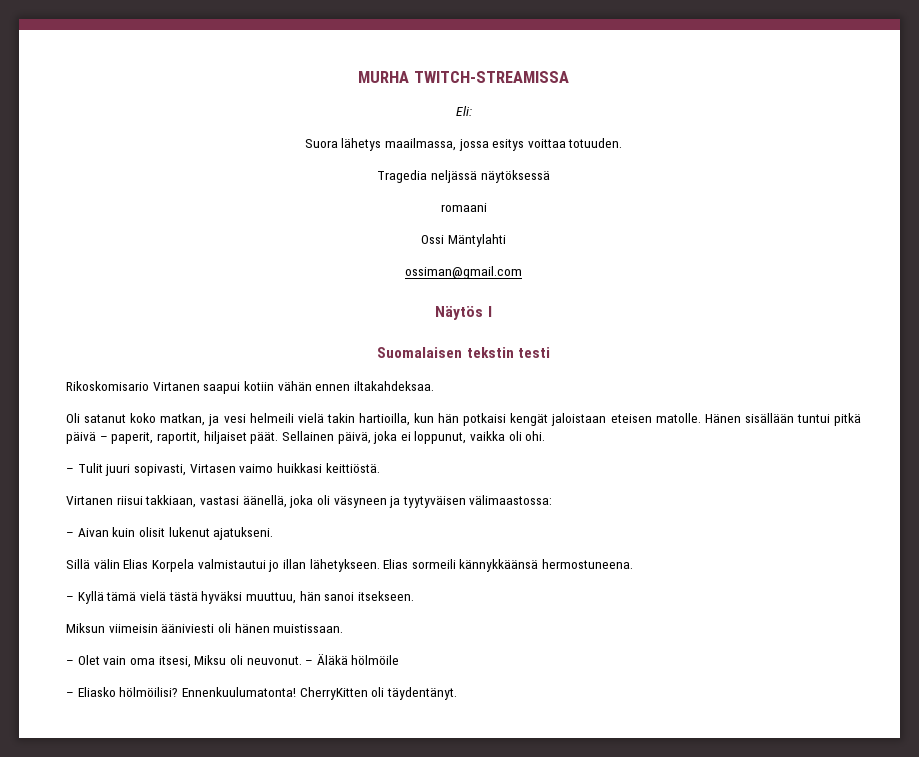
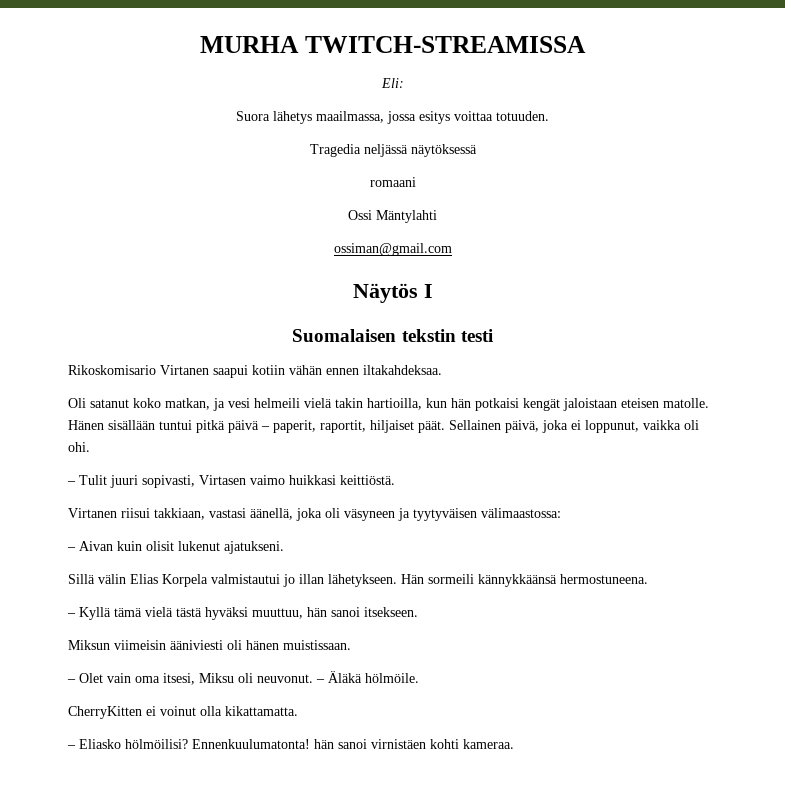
- Elias sormeili kännykkäänsä hermostuneena.
+ Hän sormeili kännykkäänsä hermostuneena.
- – Äläkä hölmöile
+ – Äläkä hölmöile.
+ CherryKitten ei voinut olla kikattamatta.
- Ennenkuulumatonta! CherryKitten oli täydentänyt.
+ Ennenkuulumatonta! hän sanoi virnistäen kohti kameraa.

